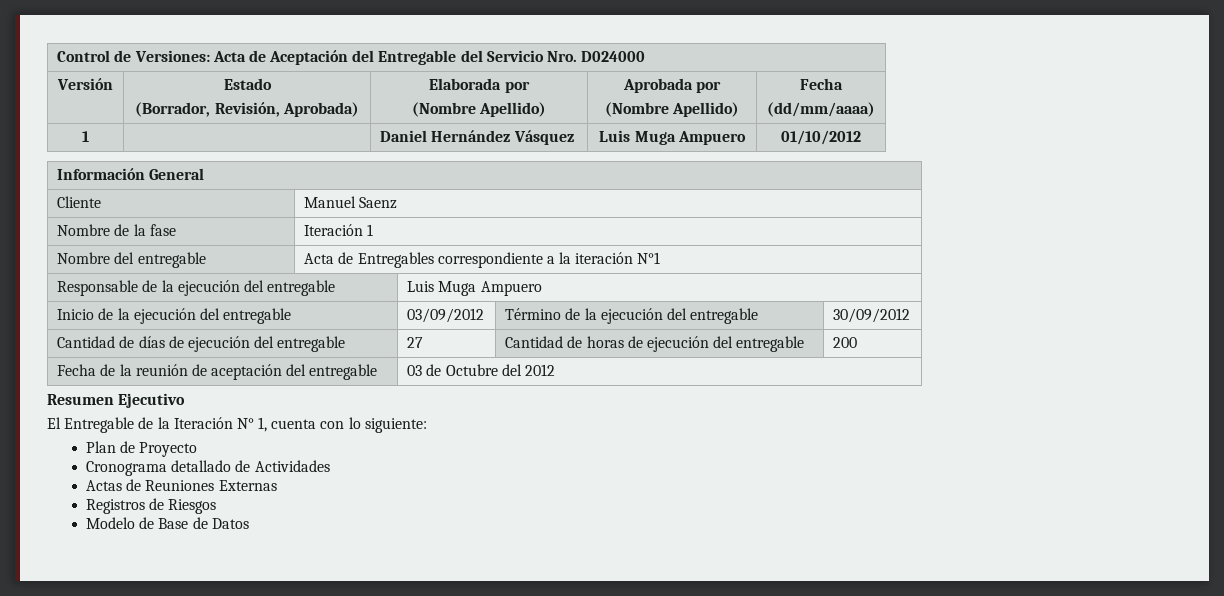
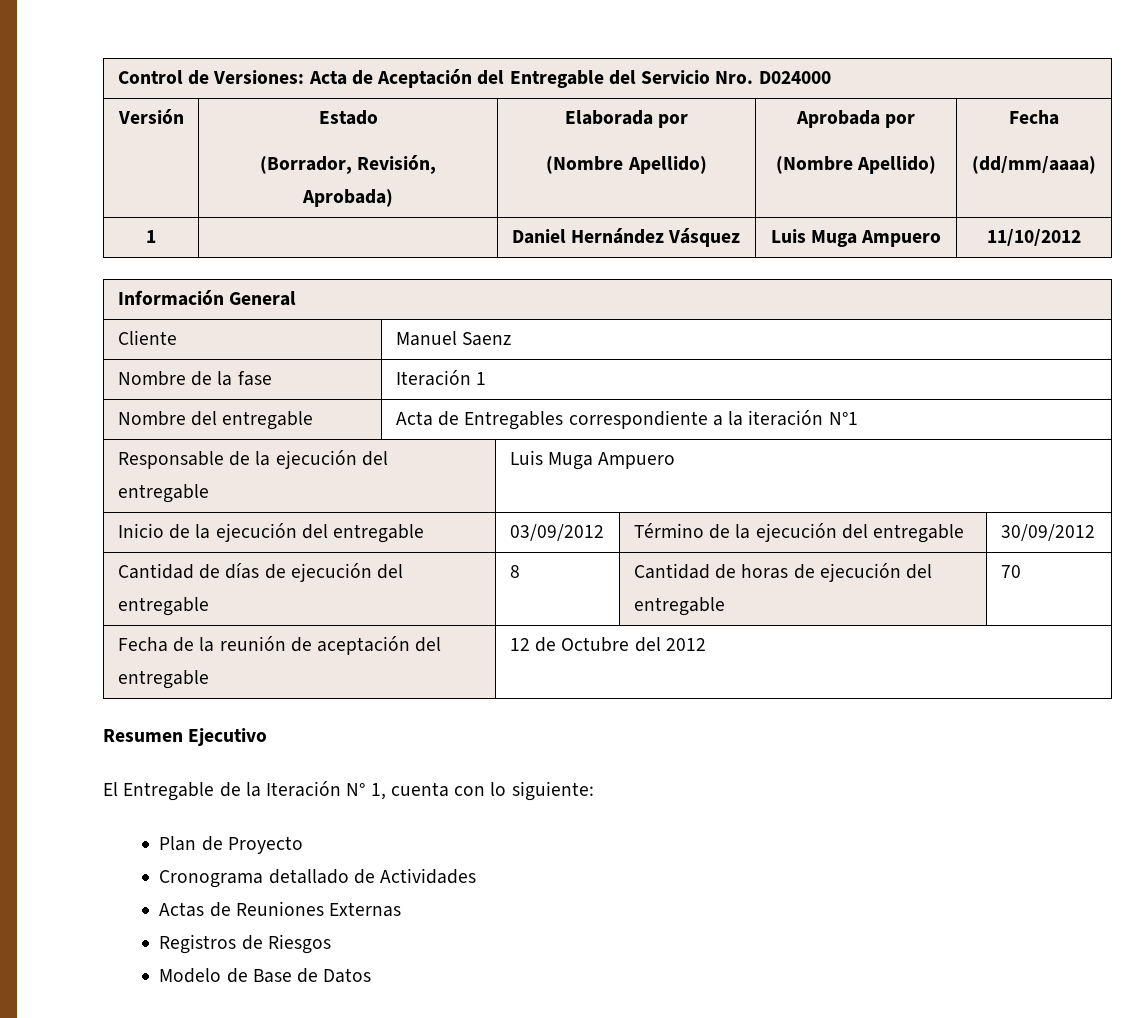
- 1 | | Daniel Hernández Vásquez | Luis Muga Ampuero | 01/10/2012
+ 1 | | Daniel Hernández Vásquez | Luis Muga Ampuero | 11/10/2012
- Cantidad de días de ejecución del entregable | 27 | Cantidad de horas de ejecución del entregable | 200
+ Cantidad de días de ejecución del entregable | 8 | Cantidad de horas de ejecución del entregable | 70
- Fecha de la reunión de aceptación del entregable | 03 de Octubre del 2012
+ Fecha de la reunión de aceptación del entregable | 12 de Octubre del 2012

